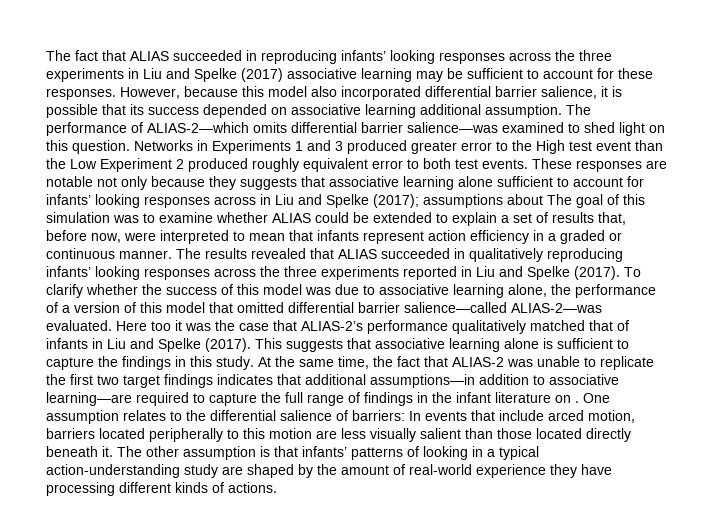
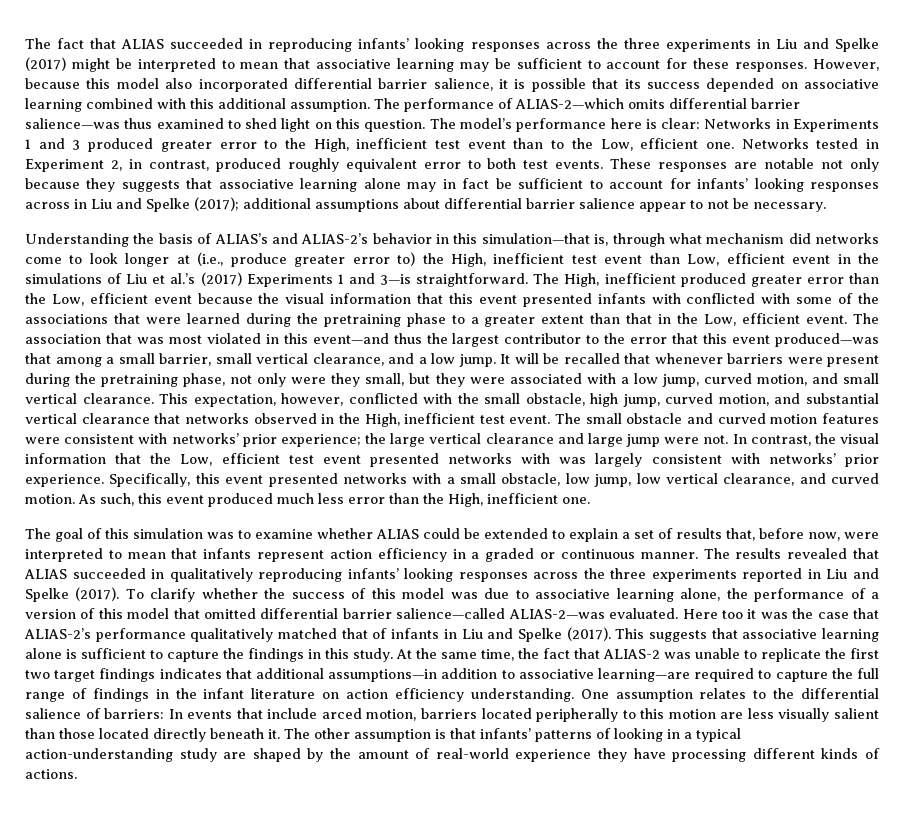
- The fact that ALIAS succeeded in reproducing infants’ looking responses across the three experiments in Liu and Spelke (2017) associative learning may be sufficient to account for these responses.
+ The fact that ALIAS succeeded in reproducing infants’ looking responses across the three experiments in Liu and Spelke (2017) might be interpreted to mean that associative learning may be sufficient to account for these responses.
- However, because this model also incorporated differential barrier salience, it is possible that its success depended on associative learning additional assumption.
+ However, because this model also incorporated differential barrier salience, it is possible that its success depended on associative learning combined with this additional assumption.
- The performance of ALIAS-2—which omits differential barrier salience—was examined to shed light on this question.
+ The performance of ALIAS-2—which omits differential barrier salience—was thus examined to shed light on this question.
- Networks in Experiments 1 and 3 produced greater error to the High test event than the Low Experiment 2 produced roughly equivalent error to both test events.
+ The model’s performance here is clear: Networks in Experiments 1 and 3 produced greater error to the High, inefficient test event than to the Low, efficient one. Networks tested in Experiment 2, in contrast, produced roughly equivalent error to both test events.
- These responses are notable not only because they suggests that associative learning alone sufficient to account for infants’ looking responses across in Liu and Spelke (2017);
+ These responses are notable not only because they suggests that associative learning alone may in fact be sufficient to account for infants’ looking responses across in Liu and Spelke (2017);
- assumptions about The goal of this simulation was to examine whether ALIAS could be extended to explain a set of results that, before now, were interpreted to mean that infants represent action efficiency in a graded or continuous manner.
+ additional assumptions about differential barrier salience appear to not be necessary.
+ Understanding the basis of ALIAS’s and ALIAS-2’s behavior in this simulation—that is, through what mechanism did networks come to look longer at (i.e., produce greater error to) the High, inefficient test event than Low, efficient event in the simulations of Liu et al.’s (2017) Experiments 1 and 3—is straightforward. The High, inefficient produced greater error than the Low, efficient event because the visual information that this event presented infants with conflicted with some of the associations that were learned during the pretraining phase to a greater extent than that in the Low, efficient event. The association that was most violated in this event—and thus the largest contributor to the error that this event produced—was that among a small barrier, small vertical clearance, and a low jump. It will be recalled that whenever barriers were present during the pretraining phase, not only were they small, but they were associated with a low jump, curved motion, and small vertical clearance. This expectation, however, conflicted with the small obstacle, high jump, curved motion, and substantial vertical clearance that networks observed in the High, inefficient test event. The small obstacle and curved motion features were consistent with networks’ prior experience; the large vertical clearance and large jump were not. In contrast, the visual information that the Low, efficient test event presented networks with was largely consistent with networks’ prior experience. Specifically, this event presented networks with a small obstacle, low jump, low vertical clearance, and curved motion. As such, this event produced much less error than the High, inefficient one.
+ The goal of this simulation was to examine whether ALIAS could be extended to explain a set of results that, before now, were interpreted to mean that infants represent action efficiency in a graded or continuous manner.
- At the same time, the fact that ALIAS-2 was unable to replicate the first two target findings indicates that additional assumptions—in addition to associative learning—are required to capture the full range of findings in the infant literature on .
+ At the same time, the fact that ALIAS-2 was unable to replicate the first two target findings indicates that additional assumptions—in addition to associative learning—are required to capture the full range of findings in the infant literature on action efficiency understanding.

